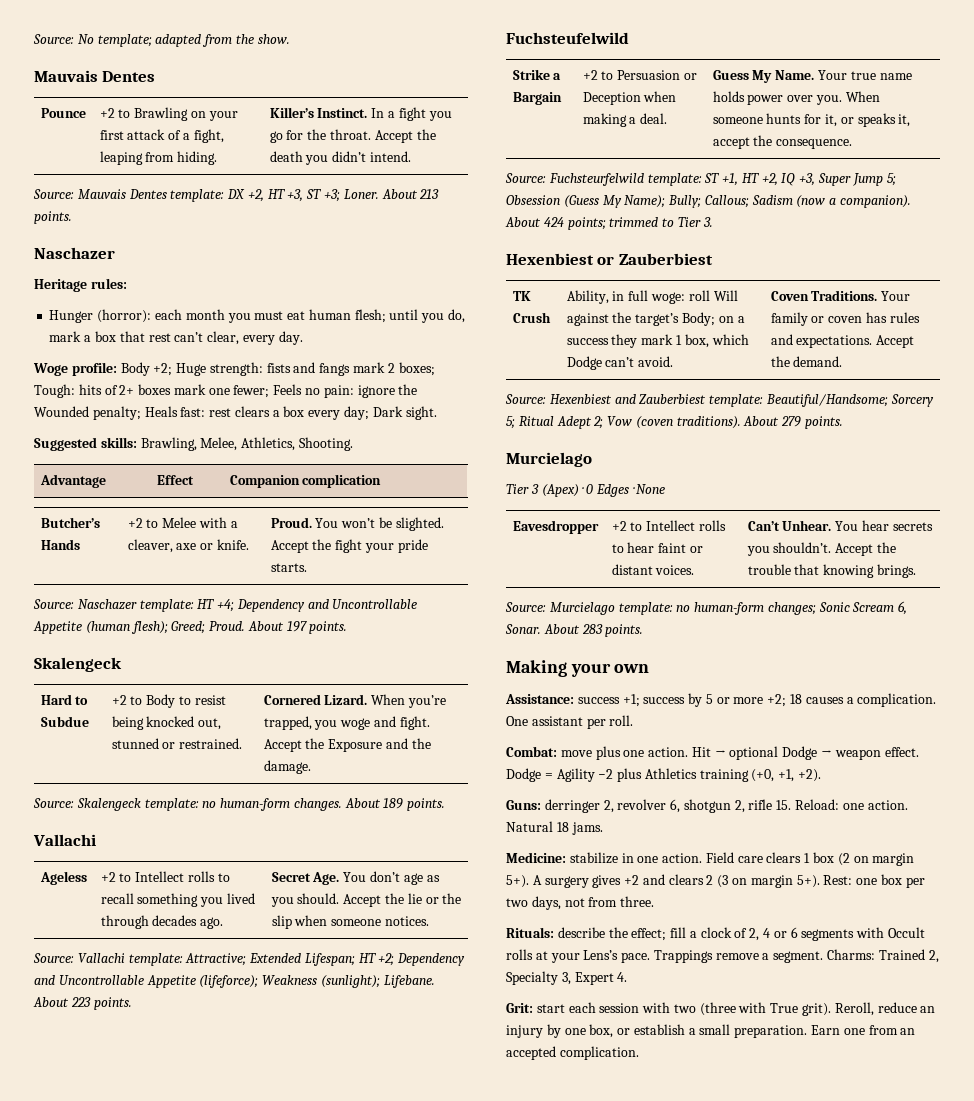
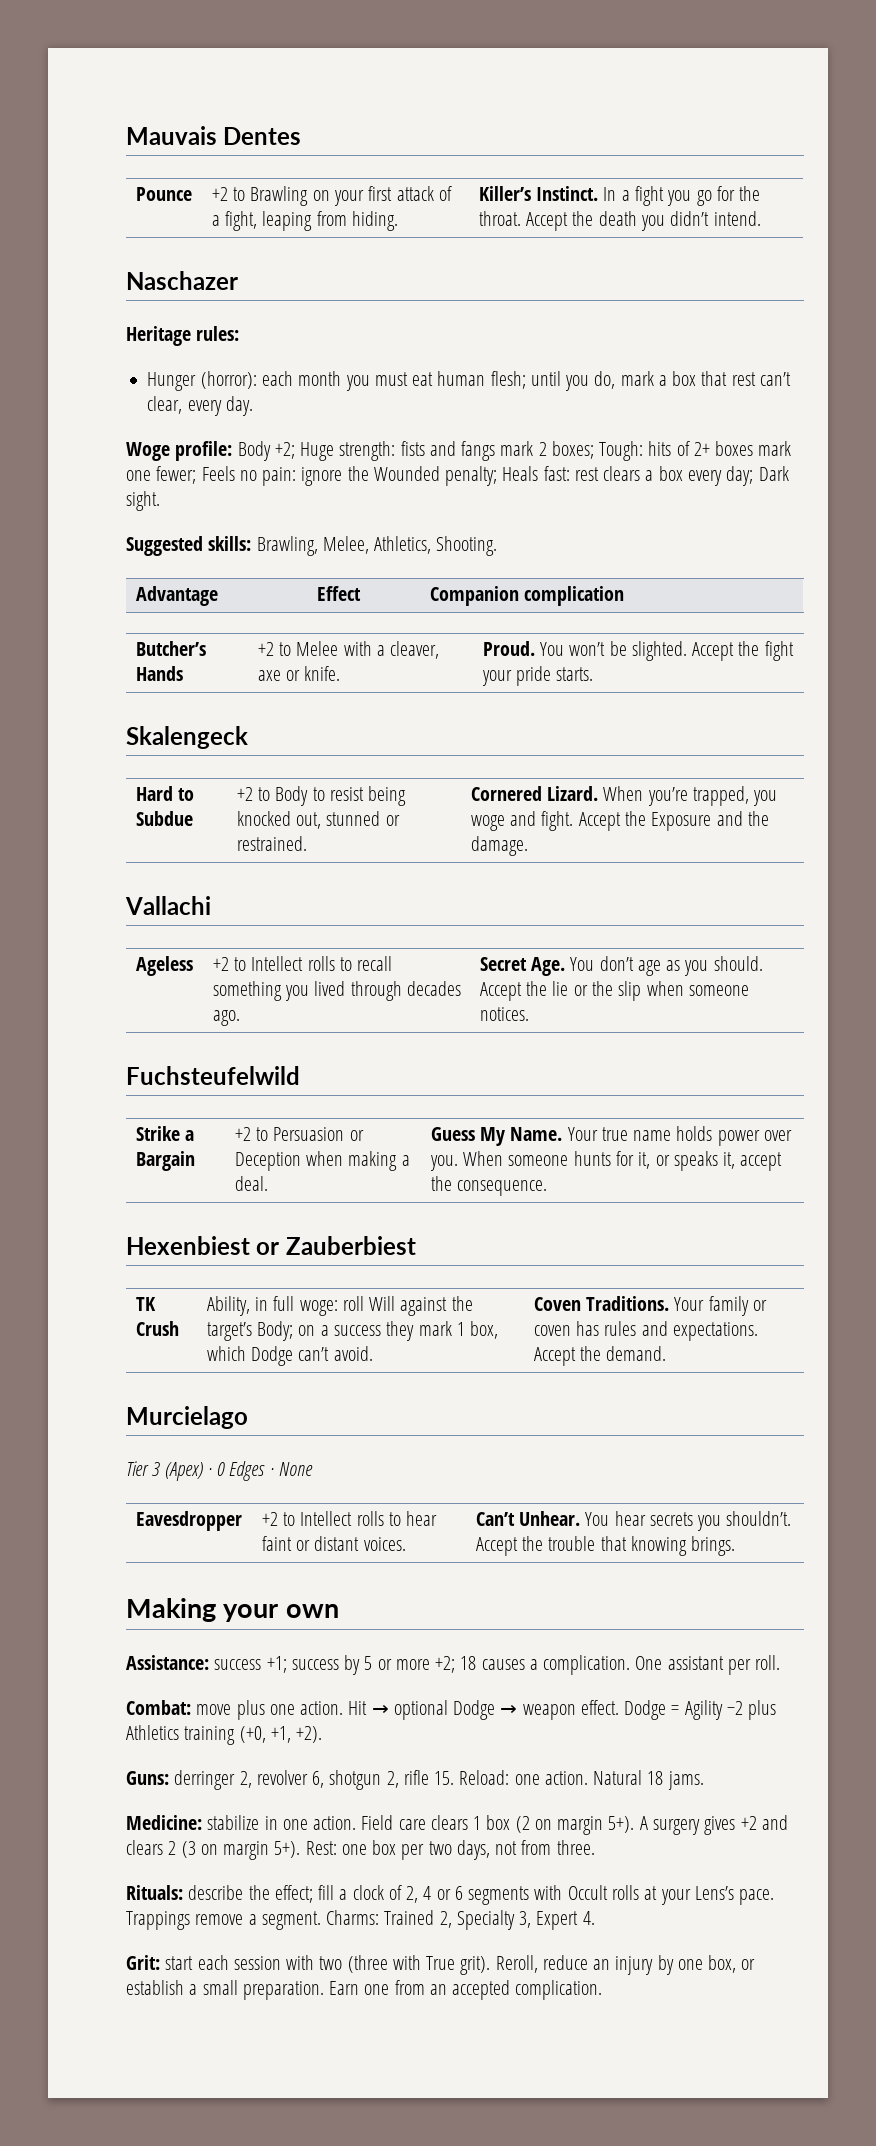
- Source: No template; adapted from the show.
- Source: Mauvais Dentes template: DX +2, HT +3, ST +3; Loner. About 213 points.
- Source: Naschazer template: HT +4; Dependency and Uncontrollable Appetite (human flesh); Greed; Proud. About 197 points.
- Source: Skalengeck template: no human-form changes. About 189 points.
- Source: Vallachi template: Attractive; Extended Lifespan; HT +2; Dependency and Uncontrollable Appetite (lifeforce); Weakness (sunlight); Lifebane. About 223 points.
- Source: Fuchsteurfelwild template: ST +1, HT +2, IQ +3, Super Jump 5; Obsession (Guess My Name); Bully; Callous; Sadism (now a companion). About 424 points; trimmed to Tier 3.
- Source: Hexenbiest and Zauberbiest template: Beautiful/Handsome; Sorcery 5; Ritual Adept 2; Vow (coven traditions). About 279 points.
- Source: Murcielago template: no human-form changes; Sonic Scream 6, Sonar. About 283 points.

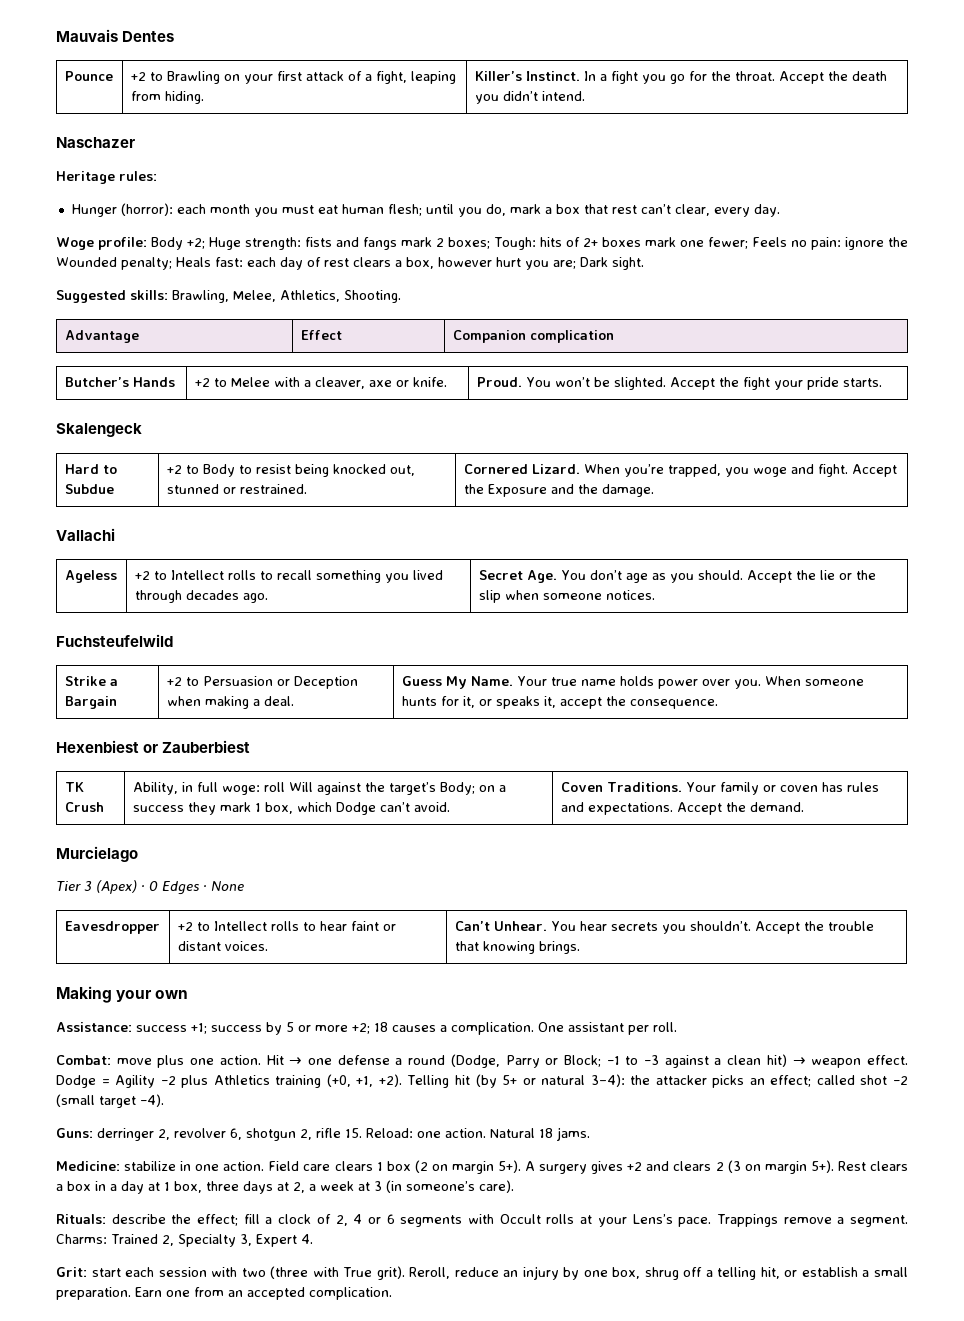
- Woge profile: Body +2; Huge strength: fists and fangs mark 2 boxes; Tough: hits of 2+ boxes mark one fewer; Feels no pain: ignore the Wounded penalty; Heals fast: rest clears a box every day; Dark sight.
+ Woge profile: Body +2; Huge strength: fists and fangs mark 2 boxes; Tough: hits of 2+ boxes mark one fewer; Feels no pain: ignore the Wounded penalty; Heals fast: each day of rest clears a box, however hurt you are; Dark sight.
- Hit → optional Dodge → weapon effect.
+ Hit → one defense a round (Dodge, Parry or Block; −1 to −3 against a clean hit) → weapon effect.
+ Telling hit (by 5+ or natural 3–4): the attacker picks an effect; called shot −2 (small target −4).
- Rest: one box per two days, not from three.
+ Rest clears a box in a day at 1 box, three days at 2, a week at 3 (in someone’s care).
- Reroll, reduce an injury by one box, or establish a small preparation.
+ Reroll, reduce an injury by one box, shrug off a telling hit, or establish a small preparation.

